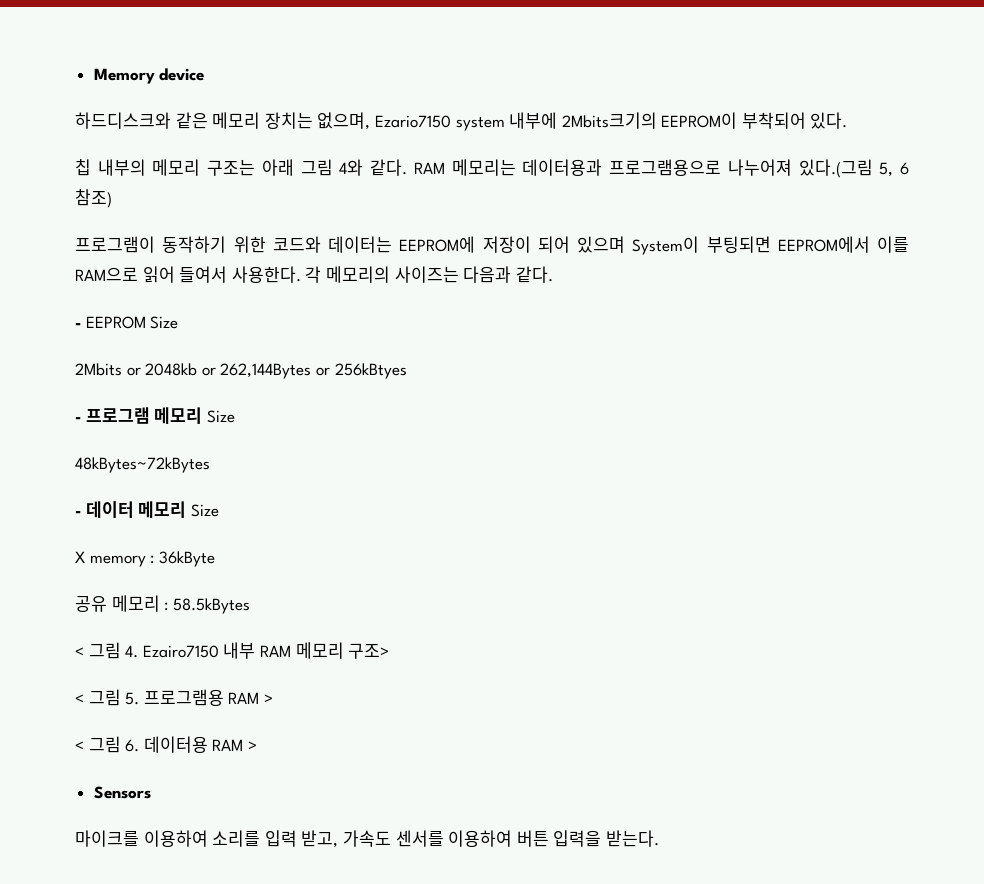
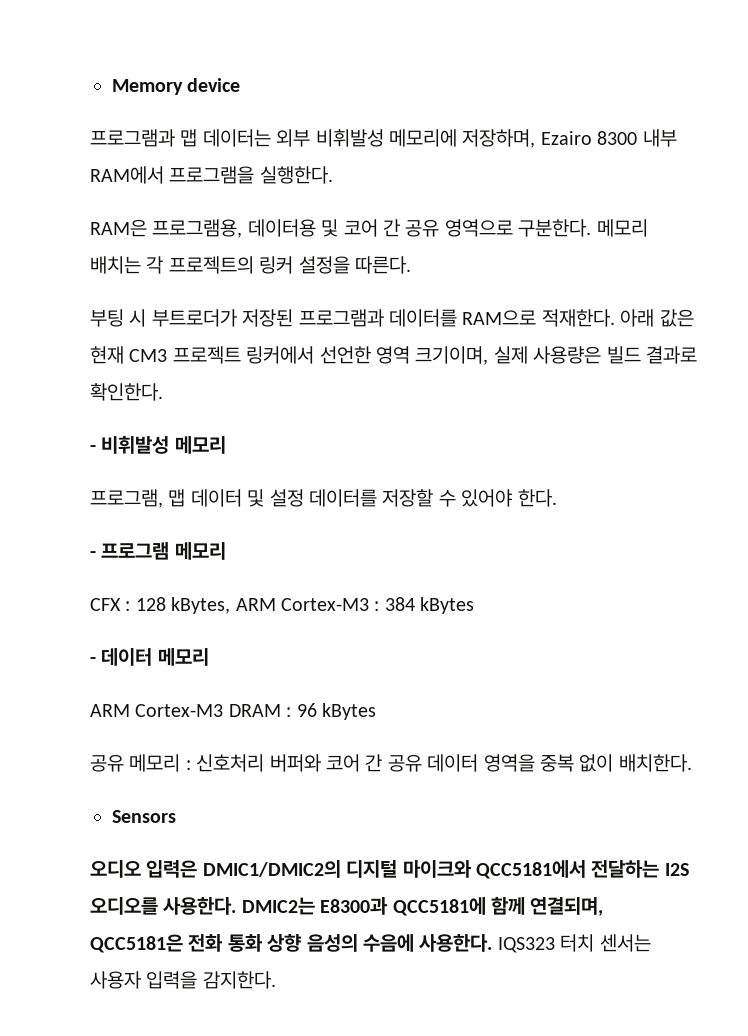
- 하드디스크와 같은 메모리 장치는 없으며, Ezario7150 system 내부에 2Mbits크기의 EEPROM이 부착되어 있다.
- 칩 내부의 메모리 구조는 아래 그림 4와 같다. RAM 메모리는 데이터용과 프로그램용으로 나누어져 있다.(그림 5, 6 참조)
- 프로그램이 동작하기 위한 코드와 데이터는 EEPROM에 저장이 되어 있으며 System이 부팅되면 EEPROM에서 이를 RAM으로 읽어 들여서 사용한다. 각 메모리의 사이즈는 다음과 같다.
- - EEPROM Size
- 2Mbits or 2048kb or 262,144Bytes or 256kBtyes
- - 프로그램 메모리 Size
- 48kBytes~72kBytes
- - 데이터 메모리 Size
- X memory : 36kByte
- 공유 메모리 : 58.5kBytes
- < 그림 4. Ezairo7150 내부 RAM 메모리 구조>
- < 그림 5. 프로그램용 RAM >
- < 그림 6. 데이터용 RAM >
+ 프로그램과 맵 데이터는 외부 비휘발성 메모리에 저장하며, Ezairo 8300 내부 RAM에서 프로그램을 실행한다.
+ RAM은 프로그램용, 데이터용 및 코어 간 공유 영역으로 구분한다. 메모리 배치는 각 프로젝트의 링커 설정을 따른다.
+ 부팅 시 부트로더가 저장된 프로그램과 데이터를 RAM으로 적재한다. 아래 값은 현재 CM3 프로젝트 링커에서 선언한 영역 크기이며, 실제 사용량은 빌드 결과로 확인한다.
+ - 비휘발성 메모리
+ 프로그램, 맵 데이터 및 설정 데이터를 저장할 수 있어야 한다.
+ - 프로그램 메모리
+ CFX : 128 kBytes, ARM Cortex-M3 : 384 kBytes
+ - 데이터 메모리
+ ARM Cortex-M3 DRAM : 96 kBytes
+ 공유 메모리 : 신호처리 버퍼와 코어 간 공유 데이터 영역을 중복 없이 배치한다.
  Sensors
- 마이크를 이용하여 소리를 입력 받고, 가속도 센서를 이용하여 버튼 입력을 받는다.
+ 오디오 입력은 DMIC1/DMIC2의 디지털 마이크와 QCC5181에서 전달하는 I2S 오디오를 사용한다. DMIC2는 E8300과 QCC5181에 함께 연결되며, QCC5181은 전화 통화 상향 음성의 수음에 사용한다. IQS323 터치 센서는 사용자 입력을 감지한다.

